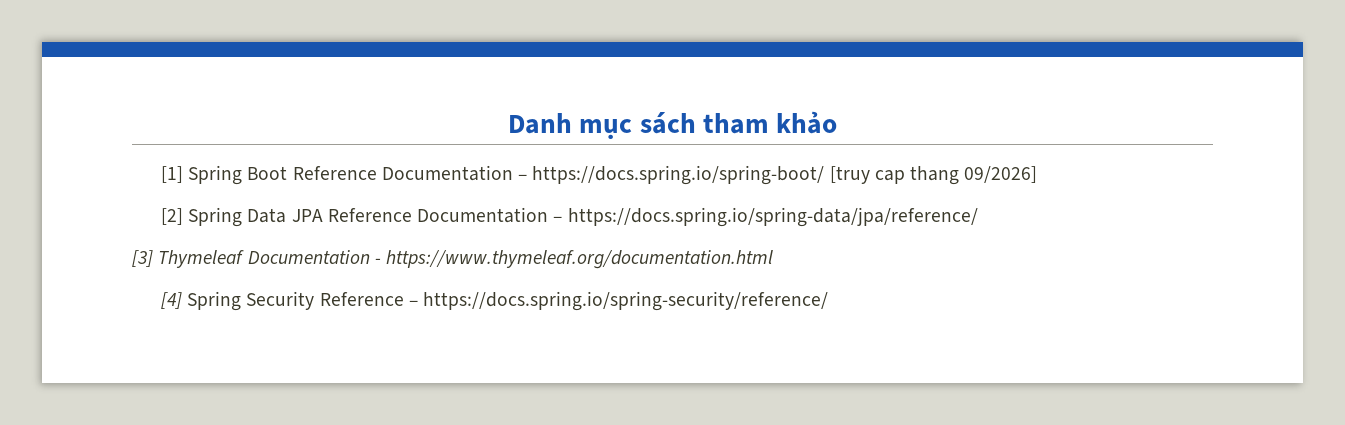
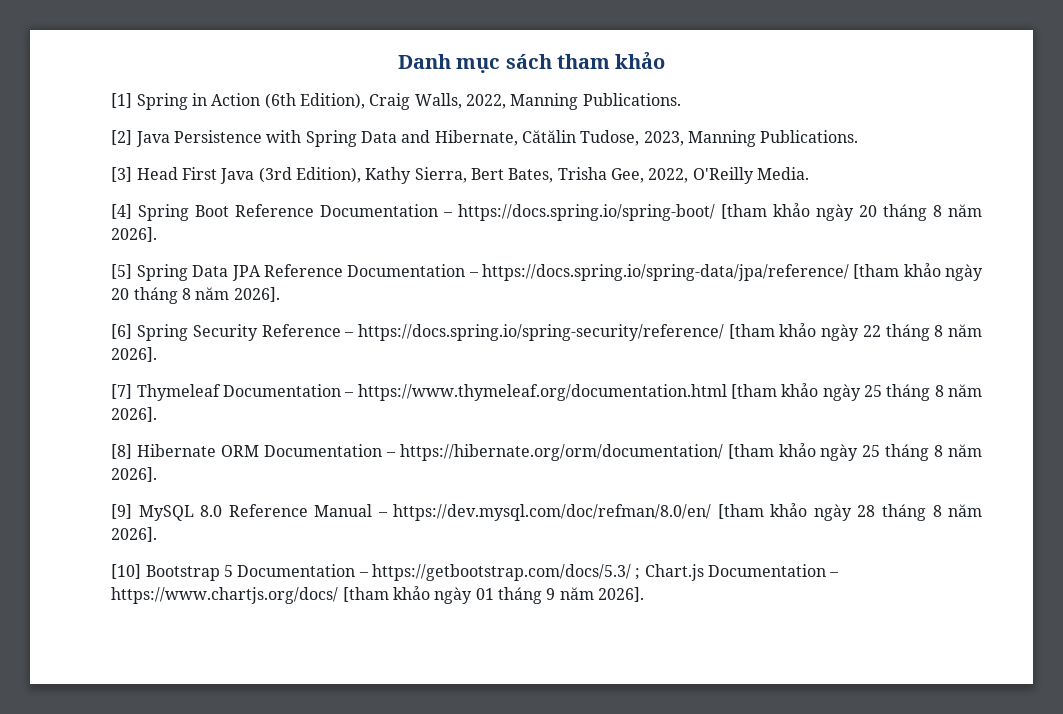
- [1] Spring Boot Reference Documentation – https://docs.spring.io/spring-boot/ [truy cap thang 09/2026]
- [2] Spring Data JPA Reference Documentation – https://docs.spring.io/spring-data/jpa/reference/
- [3] Thymeleaf Documentation - https://www.thymeleaf.org/documentation.html
- [4] Spring Security Reference – https://docs.spring.io/spring-security/reference/
+ [1] Spring in Action (6th Edition), Craig Walls, 2022, Manning Publications.
+ [2] Java Persistence with Spring Data and Hibernate, Cătălin Tudose, 2023, Manning Publications.
+ [3] Head First Java (3rd Edition), Kathy Sierra, Bert Bates, Trisha Gee, 2022, O'Reilly Media.
+ [4] Spring Boot Reference Documentation – https://docs.spring.io/spring-boot/ [tham khảo ngày 20 tháng 8 năm 2026].
+ [5] Spring Data JPA Reference Documentation – https://docs.spring.io/spring-data/jpa/reference/ [tham khảo ngày 20 tháng 8 năm 2026].
+ [6] Spring Security Reference – https://docs.spring.io/spring-security/reference/ [tham khảo ngày 22 tháng 8 năm 2026].
+ [7] Thymeleaf Documentation – https://www.thymeleaf.org/documentation.html [tham khảo ngày 25 tháng 8 năm 2026].
+ [8] Hibernate ORM Documentation – https://hibernate.org/orm/documentation/ [tham khảo ngày 25 tháng 8 năm 2026].
+ [9] MySQL 8.0 Reference Manual – https://dev.mysql.com/doc/refman/8.0/en/ [tham khảo ngày 28 tháng 8 năm 2026].
+ [10] Bootstrap 5 Documentation – https://getbootstrap.com/docs/5.3/ ; Chart.js Documentation – https://www.chartjs.org/docs/ [tham khảo ngày 01 tháng 9 năm 2026].

